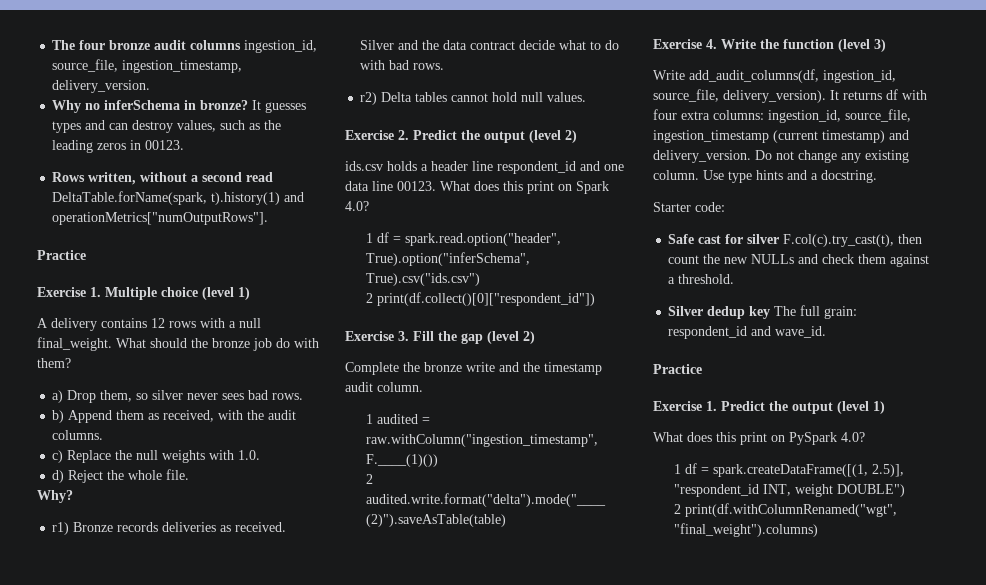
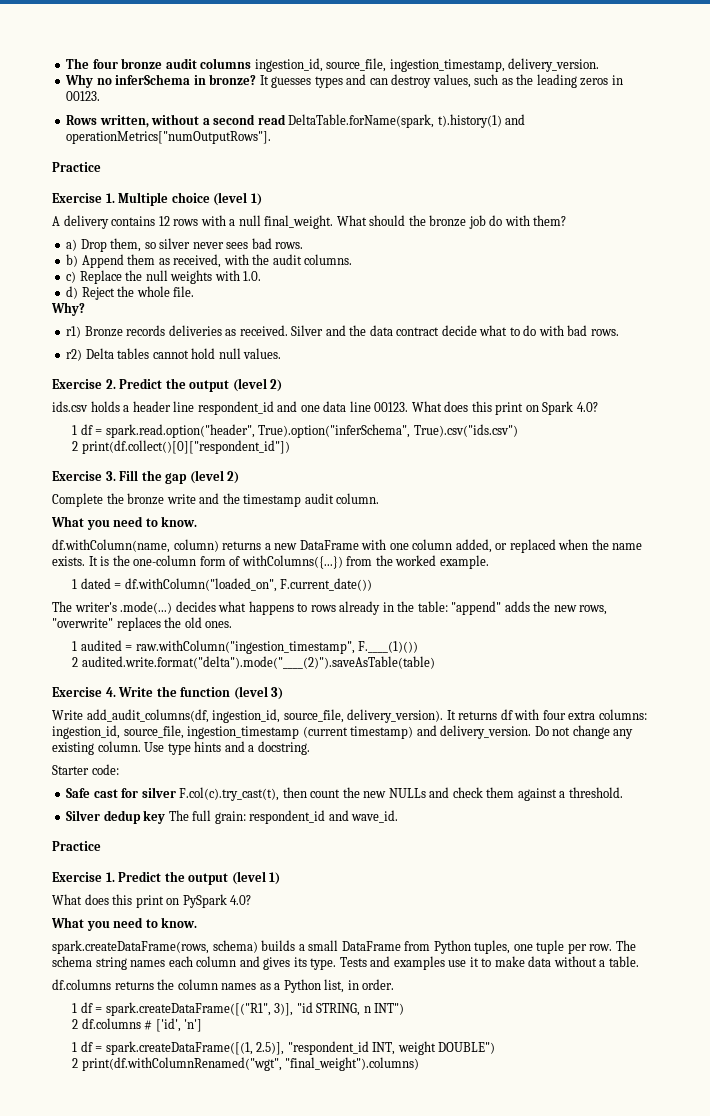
  Complete the bronze write and the timestamp audit column.
+ What you need to know.
+ df.withColumn(name, column) returns a new DataFrame with one column added, or replaced when the name exists. It is the one-column form of withColumns({...}) from the worked example.
+ 1 dated = df.withColumn("loaded_on", F.current_date())
+ The writer's .mode(...) decides what happens to rows already in the table: "append" adds the new rows, "overwrite" replaces the old ones.
  What does this print on PySpark 4.0?
+ What you need to know.
+ spark.createDataFrame(rows, schema) builds a small DataFrame from Python tuples, one tuple per row. The schema string names each column and gives its type. Tests and examples use it to make data without a table.
+ df.columns returns the column names as a Python list, in order.
+ 1 df = spark.createDataFrame([("R1", 3)], "id STRING, n INT")
+ 2 df.columns # ['id', 'n']

